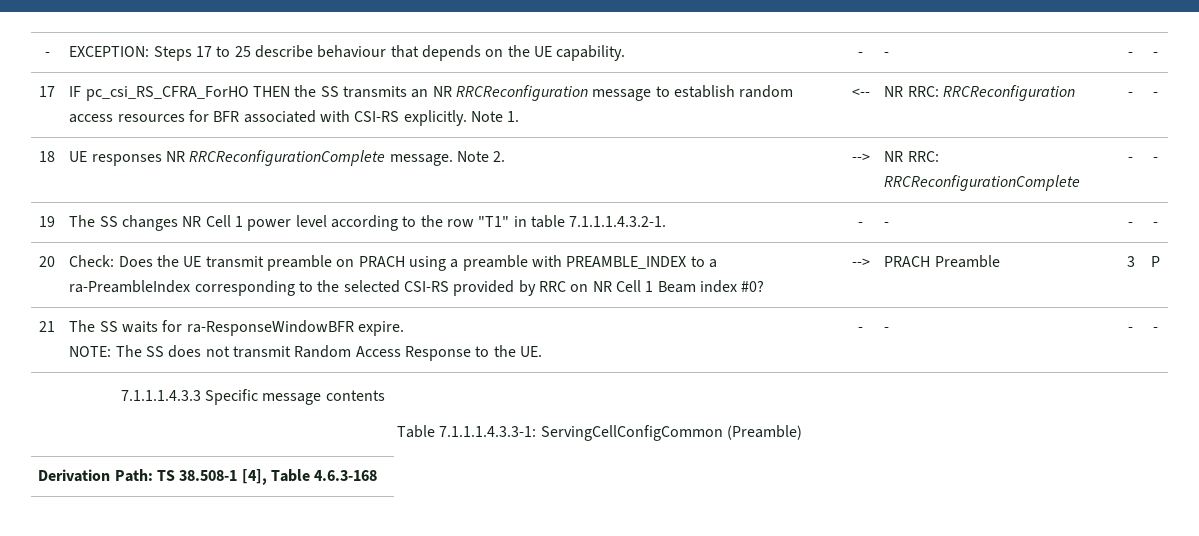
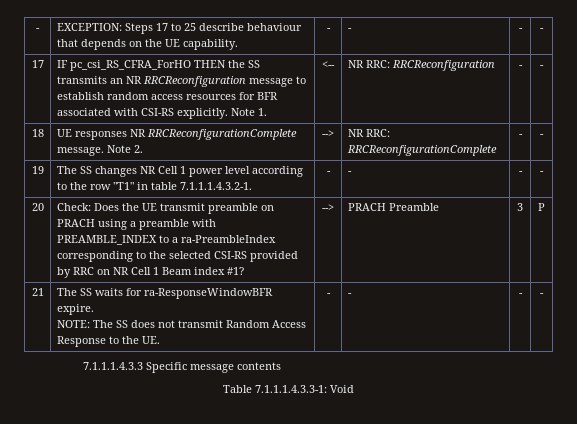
- 20 | Check: Does the UE transmit preamble on PRACH using a preamble with PREAMBLE_INDEX to a ra-PreambleIndex corresponding to the selected CSI-RS provided by RRC on NR Cell 1 Beam index #0? | --> | PRACH Preamble | 3 | P
+ 20 | Check: Does the UE transmit preamble on PRACH using a preamble with PREAMBLE_INDEX to a ra-PreambleIndex corresponding to the selected CSI-RS provided by RRC on NR Cell 1 Beam index #1? | --> | PRACH Preamble | 3 | P
- Table 7.1.1.1.4.3.3-1: ServingCellConfigCommon (Preamble)
- Derivation Path: TS 38.508-1 [4], Table 4.6.3-168
+ Table 7.1.1.1.4.3.3-1: Void

